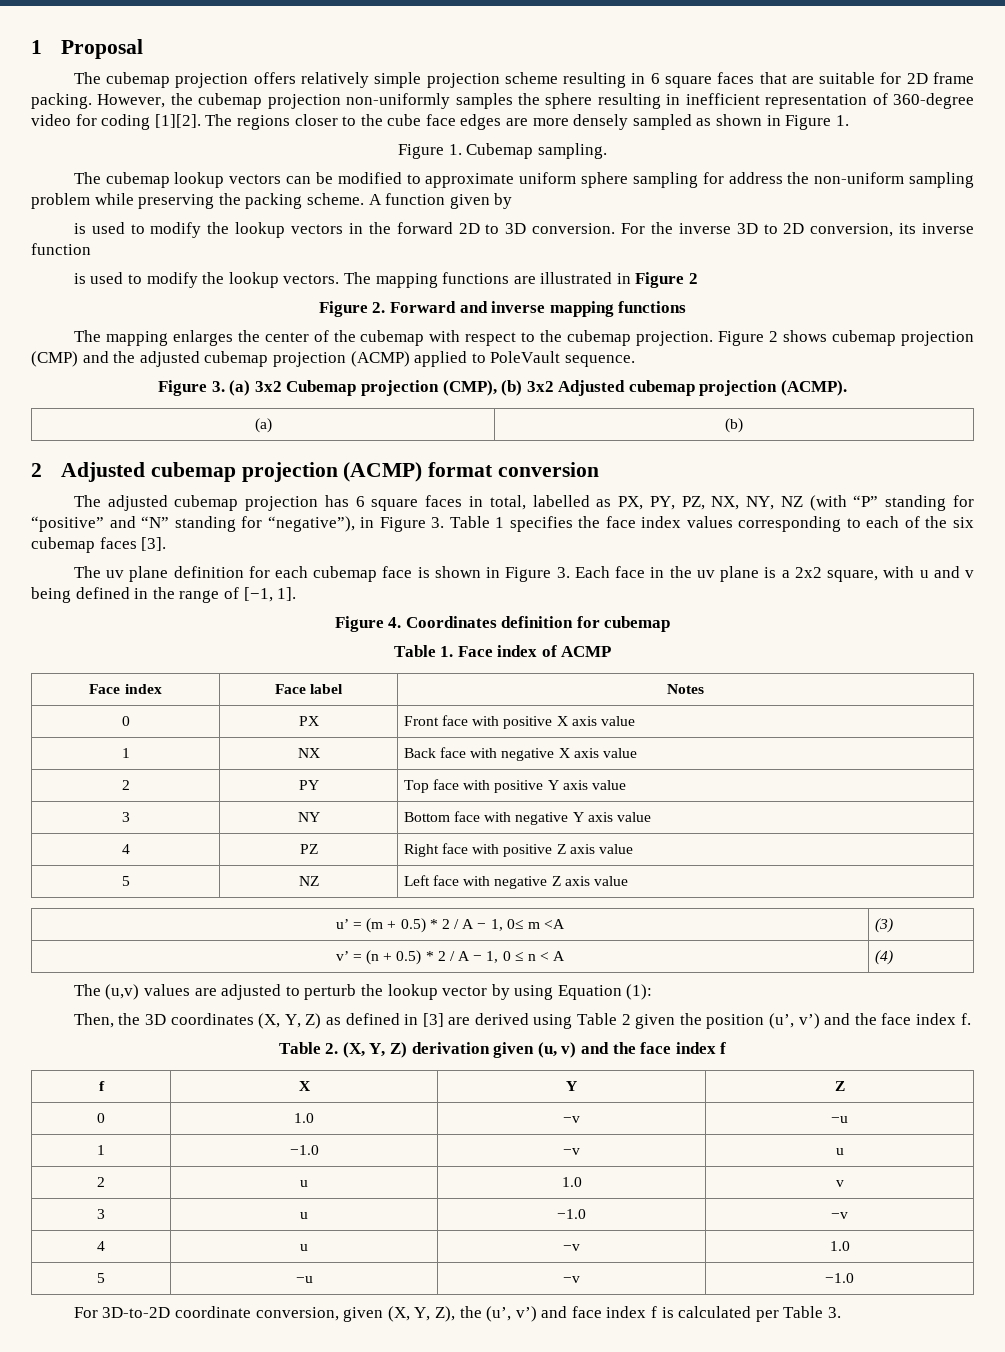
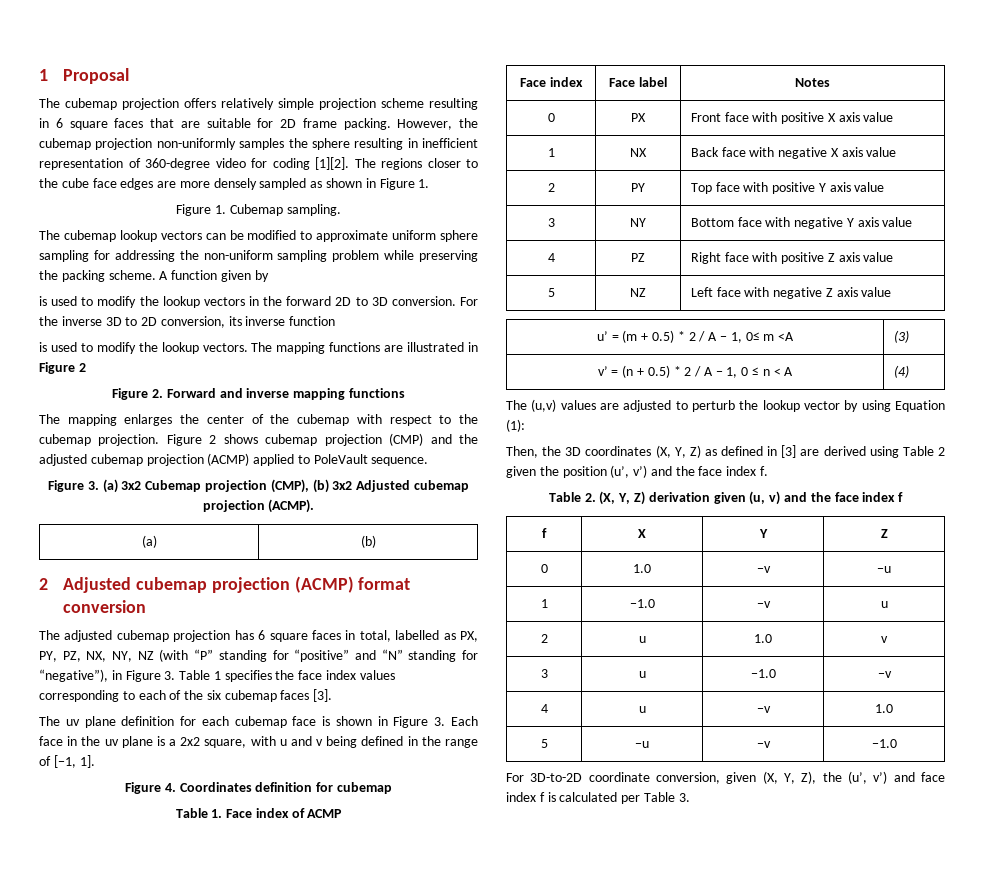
- The cubemap lookup vectors can be modified to approximate uniform sphere sampling for address the non-uniform sampling problem while preserving the packing scheme.
+ The cubemap lookup vectors can be modified to approximate uniform sphere sampling for addressing the non-uniform sampling problem while preserving the packing scheme.

